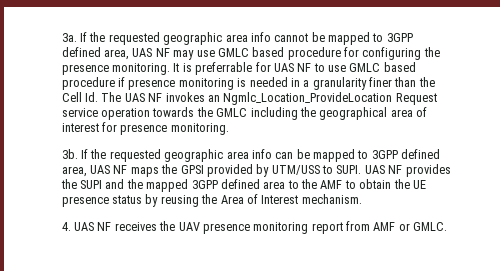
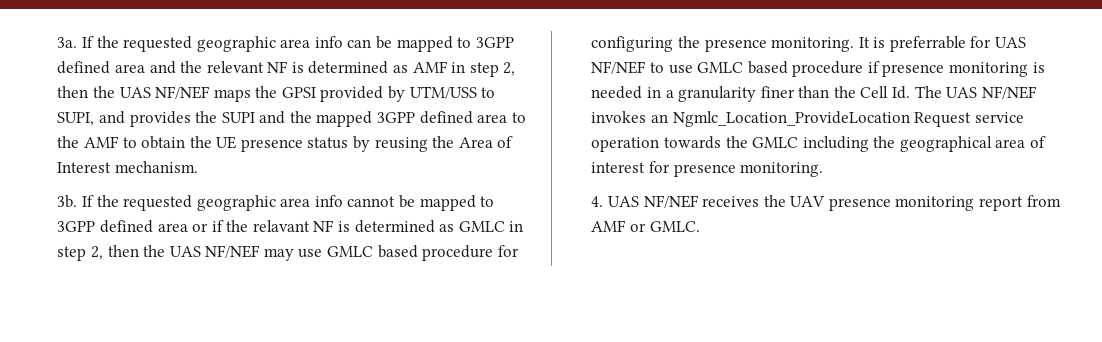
- If the requested geographic area info cannot be mapped to 3GPP defined area, UAS NF may use GMLC based procedure for configuring the presence monitoring. It is preferrable for UAS NF to use GMLC based procedure if presence monitoring is needed in a granularity finer than the Cell Id. The UAS NF invokes an Ngmlc_Location_ProvideLocation Request service operation towards the GMLC including the geographical area of interest for presence monitoring.
- 3b. If the requested geographic area info can be mapped to 3GPP defined area, UAS NF maps the GPSI provided by UTM/USS to SUPI. UAS NF provides the SUPI and the mapped 3GPP defined area to the AMF to obtain the UE presence status by reusing the Area of Interest mechanism.
+ If the requested geographic area info can be mapped to 3GPP defined area and the relevant NF is determined as AMF in step 2, then the UAS NF/NEF maps the GPSI provided by UTM/USS to SUPI, and provides the SUPI and the mapped 3GPP defined area to the AMF to obtain the UE presence status by reusing the Area of Interest mechanism.
+ 3b. If the requested geographic area info cannot be mapped to 3GPP defined area or if the relavant NF is determined as GMLC in step 2, then the UAS NF/NEF may use GMLC based procedure for configuring the presence monitoring. It is preferrable for UAS NF/NEF to use GMLC based procedure if presence monitoring is needed in a granularity finer than the Cell Id. The UAS NF/NEF invokes an Ngmlc_Location_ProvideLocation Request service operation towards the GMLC including the geographical area of interest for presence monitoring.
- 4. UAS NF receives the UAV presence monitoring report from AMF or GMLC.
+ 4. UAS NF/NEF receives the UAV presence monitoring report from AMF or GMLC.

